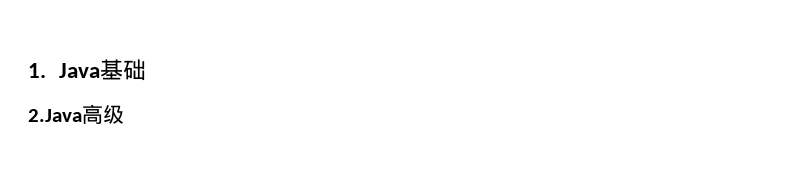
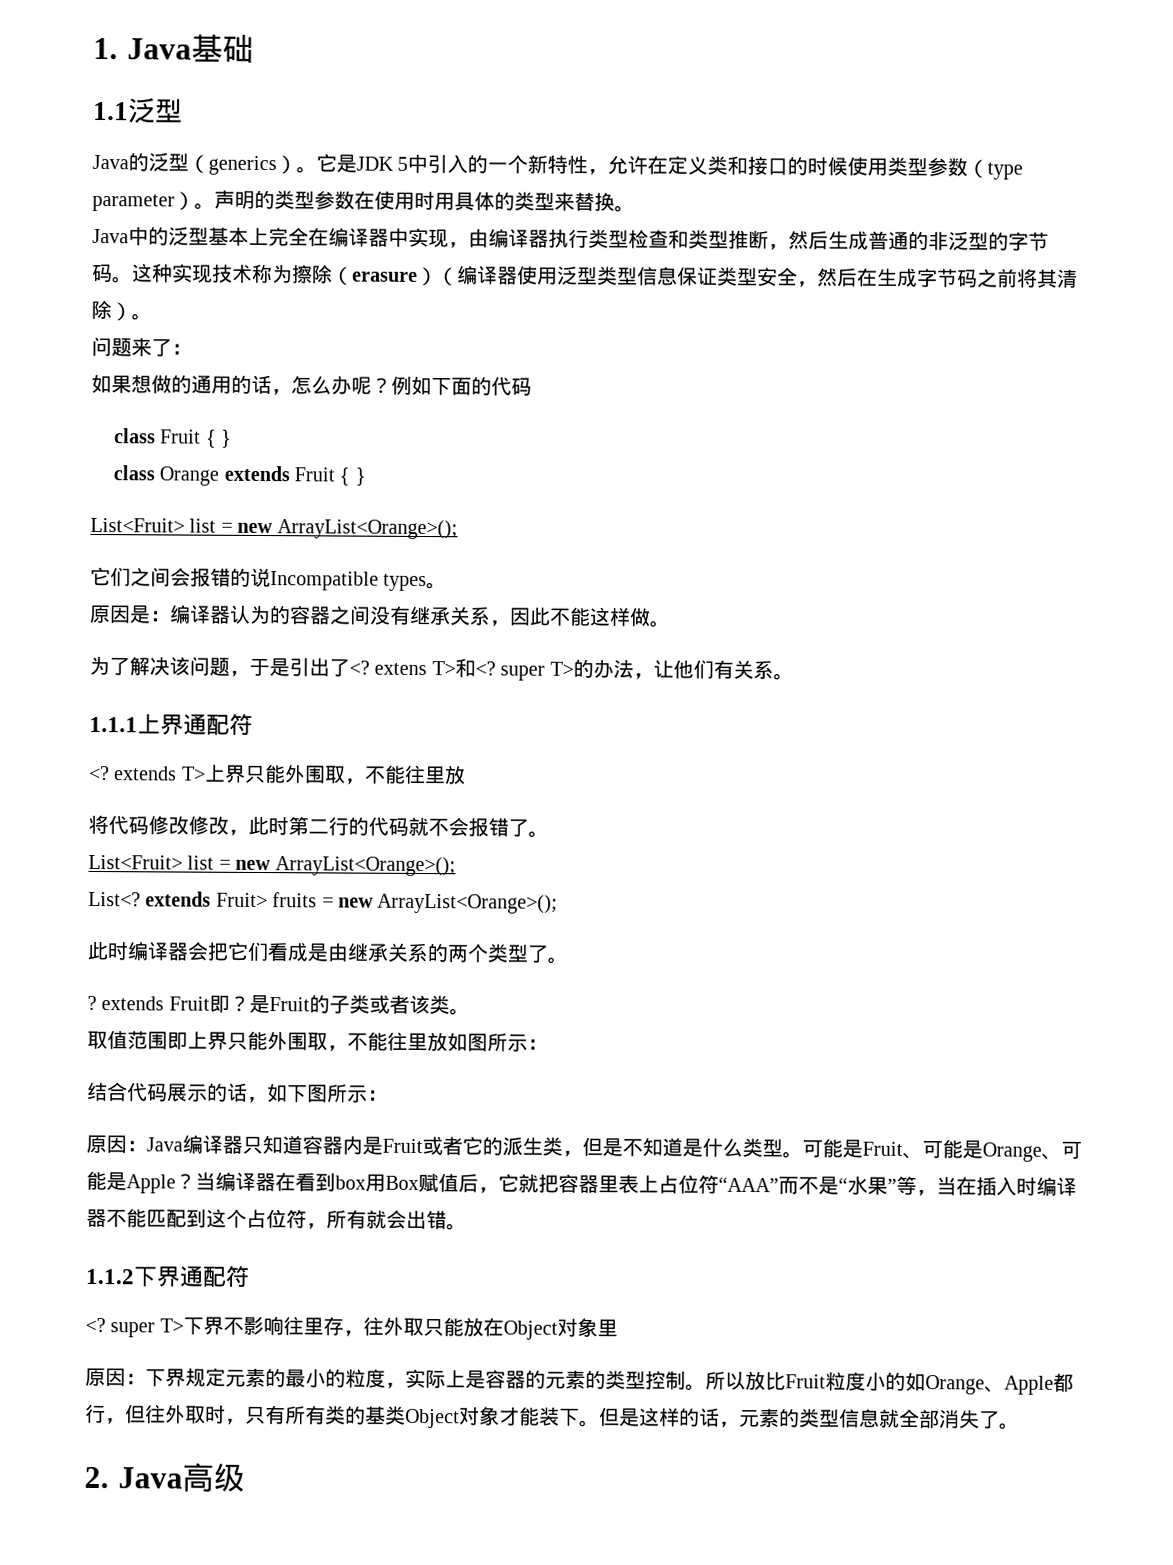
- 2.Java高级
+ 1.1泛型
+ Java的泛型（generics）。它是JDK 5中引入的一个新特性，允许在定义类和接口的时候使用类型参数（type parameter）。声明的类型参数在使用时用具体的类型来替换。
+ Java中的泛型基本上完全在编译器中实现，由编译器执行类型检查和类型推断，然后生成普通的非泛型的字节码。这种实现技术称为擦除（erasure）（编译器使用泛型类型信息保证类型安全，然后在生成字节码之前将其清除）。
+ 问题来了：
+ 如果想做的通用的话，怎么办呢？例如下面的代码
+ class Fruit { }
+ class Orange extends Fruit { }
+ List<Fruit> list = new ArrayList<Orange>();
+ 它们之间会报错的说Incompatible types。
+ 原因是：编译器认为的容器之间没有继承关系，因此不能这样做。
+ 为了解决该问题，于是引出了<? extens T>和<? super T>的办法，让他们有关系。
+ 1.1.1上界通配符
+ <? extends T>上界只能外围取，不能往里放
+ 将代码修改修改，此时第二行的代码就不会报错了。
+ List<Fruit> list = new ArrayList<Orange>();
+ List<? extends Fruit> fruits = new ArrayList<Orange>();
+ 此时编译器会把它们看成是由继承关系的两个类型了。
+ ? extends Fruit即？是Fruit的子类或者该类。
+ 取值范围即上界只能外围取，不能往里放如图所示：
+ 结合代码展示的话，如下图所示：
+ 原因：Java编译器只知道容器内是Fruit或者它的派生类，但是不知道是什么类型。可能是Fruit、可能是Orange、可能是Apple？当编译器在看到box用Box赋值后，它就把容器里表上占位符“AAA”而不是“水果”等，当在插入时编译器不能匹配到这个占位符，所有就会出错。
+ 1.1.2下界通配符
+ <? super T>下界不影响往里存，往外取只能放在Object对象里
+ 原因：下界规定元素的最小的粒度，实际上是容器的元素的类型控制。所以放比Fruit粒度小的如Orange、Apple都行，但往外取时，只有所有类的基类Object对象才能装下。但是这样的话，元素的类型信息就全部消失了。
+ 2. Java高级

